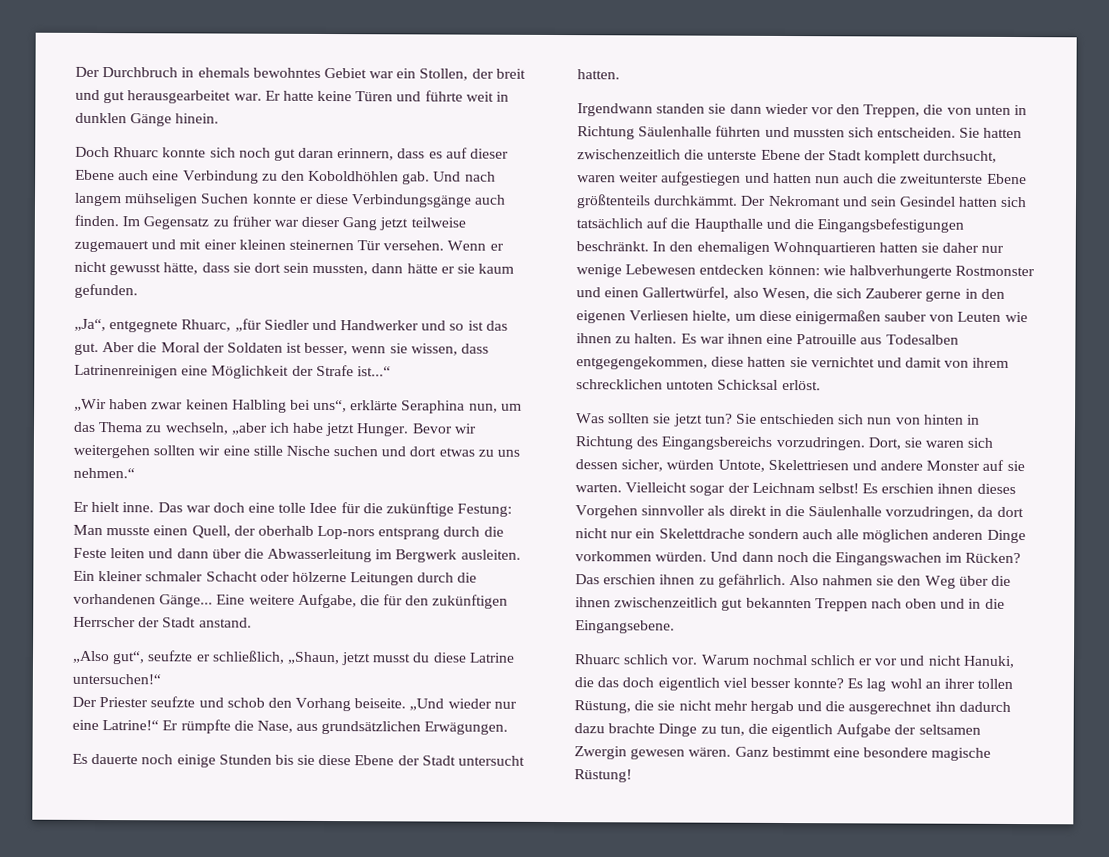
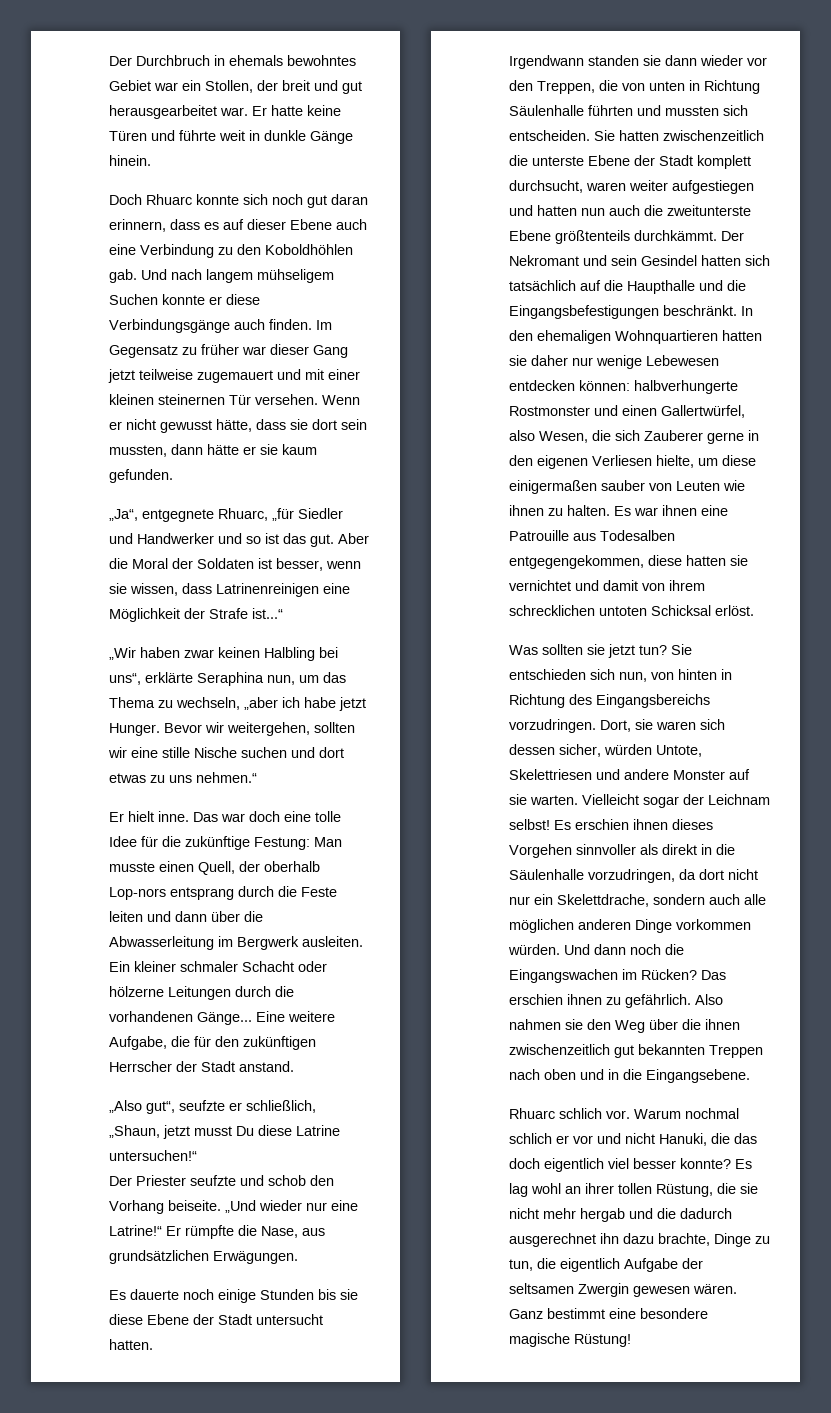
- Er hatte keine Türen und führte weit in dunklen Gänge hinein.
+ Er hatte keine Türen und führte weit in dunkle Gänge hinein.
- Und nach langem mühseligen Suchen konnte er diese Verbindungsgänge auch finden.
+ Und nach langem mühseligem Suchen konnte er diese Verbindungsgänge auch finden.
- Bevor wir weitergehen sollten wir eine stille Nische suchen und dort etwas zu uns nehmen.“
+ Bevor wir weitergehen, sollten wir eine stille Nische suchen und dort etwas zu uns nehmen.“
- „Also gut“, seufzte er schließlich, „Shaun, jetzt musst du diese Latrine untersuchen!“
+ „Also gut“, seufzte er schließlich, „Shaun, jetzt musst Du diese Latrine untersuchen!“
- In den ehemaligen Wohnquartieren hatten sie daher nur wenige Lebewesen entdecken können: wie halbverhungerte Rostmonster und einen Gallertwürfel, also Wesen, die sich Zauberer gerne in den eigenen Verliesen hielte, um diese einigermaßen sauber von Leuten wie ihnen zu halten.
+ In den ehemaligen Wohnquartieren hatten sie daher nur wenige Lebewesen entdecken können: halbverhungerte Rostmonster und einen Gallertwürfel, also Wesen, die sich Zauberer gerne in den eigenen Verliesen hielte, um diese einigermaßen sauber von Leuten wie ihnen zu halten.
- Sie entschieden sich nun von hinten in Richtung des Eingangsbereichs vorzudringen.
+ Sie entschieden sich nun, von hinten in Richtung des Eingangsbereichs vorzudringen.
- Es erschien ihnen dieses Vorgehen sinnvoller als direkt in die Säulenhalle vorzudringen, da dort nicht nur ein Skelettdrache sondern auch alle möglichen anderen Dinge vorkommen würden.
+ Es erschien ihnen dieses Vorgehen sinnvoller als direkt in die Säulenhalle vorzudringen, da dort nicht nur ein Skelettdrache, sondern auch alle möglichen anderen Dinge vorkommen würden.
- Es lag wohl an ihrer tollen Rüstung, die sie nicht mehr hergab und die ausgerechnet ihn dadurch dazu brachte Dinge zu tun, die eigentlich Aufgabe der seltsamen Zwergin gewesen wären.
+ Es lag wohl an ihrer tollen Rüstung, die sie nicht mehr hergab und die dadurch ausgerechnet ihn dazu brachte, Dinge zu tun, die eigentlich Aufgabe der seltsamen Zwergin gewesen wären.

